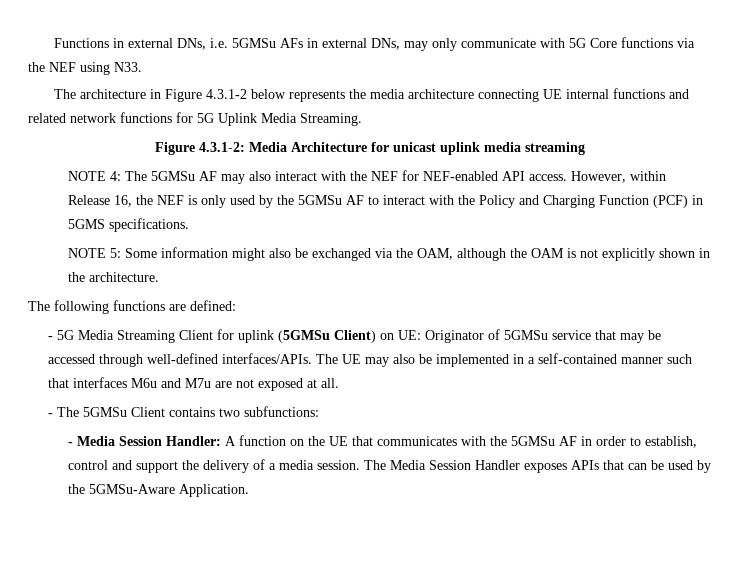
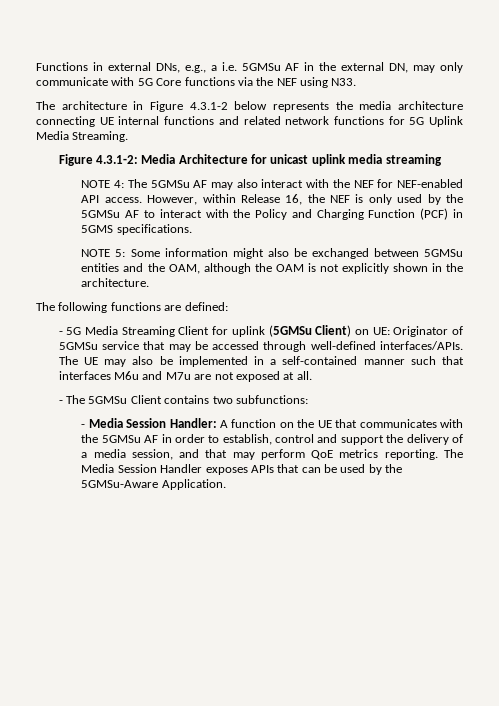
- Functions in external DNs, i.e. 5GMSu AFs in external DNs, may only communicate with 5G Core functions via the NEF using N33.
+ Functions in external DNs, e.g., a i.e. 5GMSu AF in the external DN, may only communicate with 5G Core functions via the NEF using N33.
- NOTE 5: Some information might also be exchanged via the OAM, although the OAM is not explicitly shown in the architecture.
+ NOTE 5: Some information might also be exchanged between 5GMSu entities and the OAM, although the OAM is not explicitly shown in the architecture.
- - Media Session Handler: A function on the UE that communicates with the 5GMSu AF in order to establish, control and support the delivery of a media session.
+ - Media Session Handler: A function on the UE that communicates with the 5GMSu AF in order to establish, control and support the delivery of a media session, and that may perform QoE metrics reporting.

